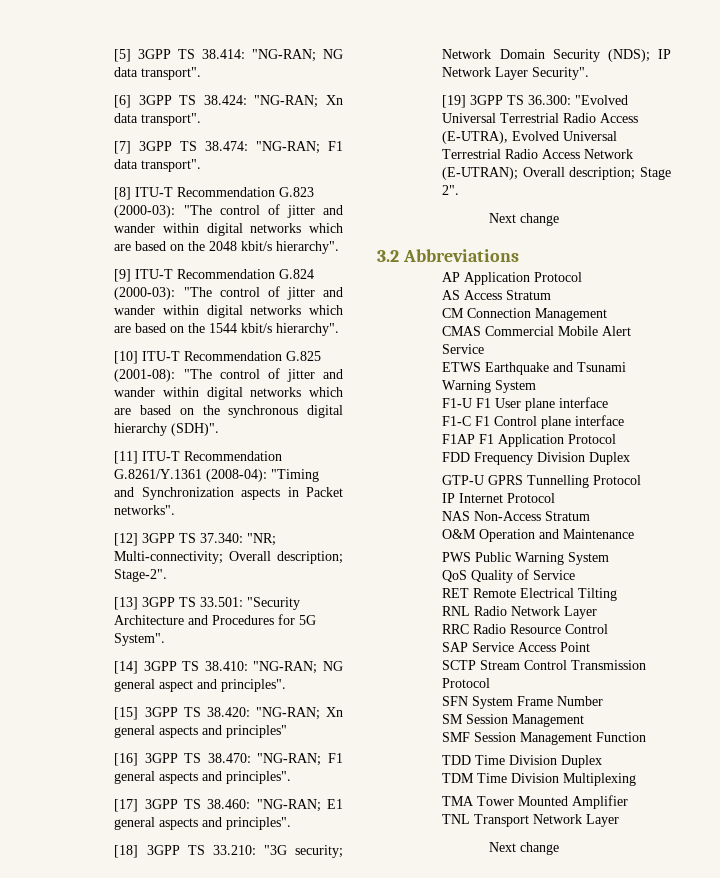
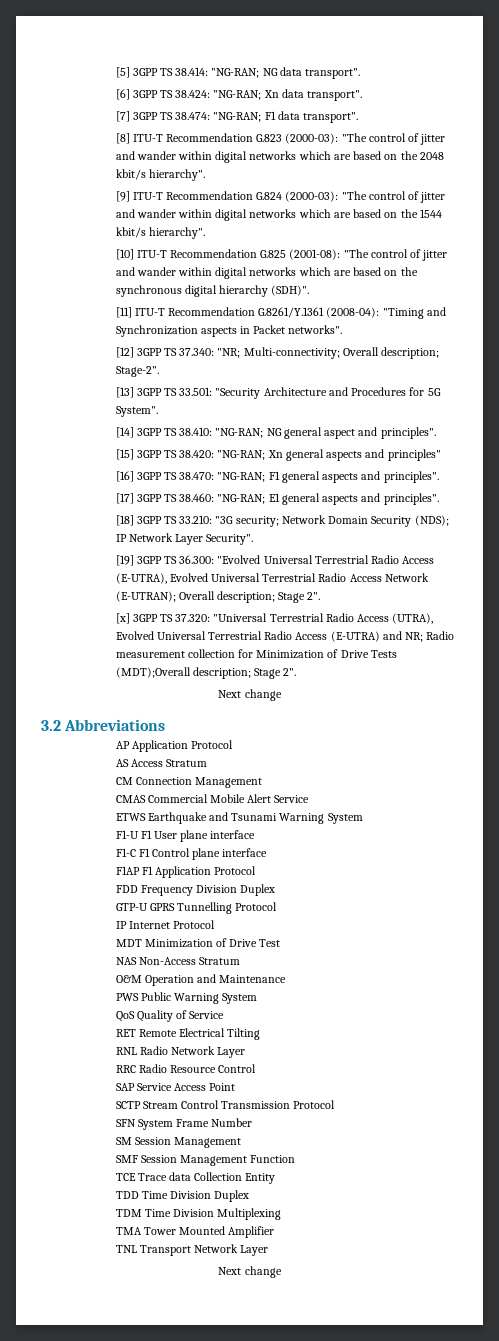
+ [x] 3GPP TS 37.320: "Universal Terrestrial Radio Access (UTRA), Evolved Universal Terrestrial Radio Access (E-UTRA) and NR; Radio measurement collection for Minimization of Drive Tests (MDT);Overall description; Stage 2".
+ MDT Minimization of Drive Test
+ TCE Trace data Collection Entity

